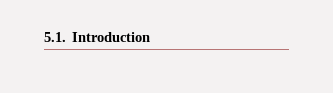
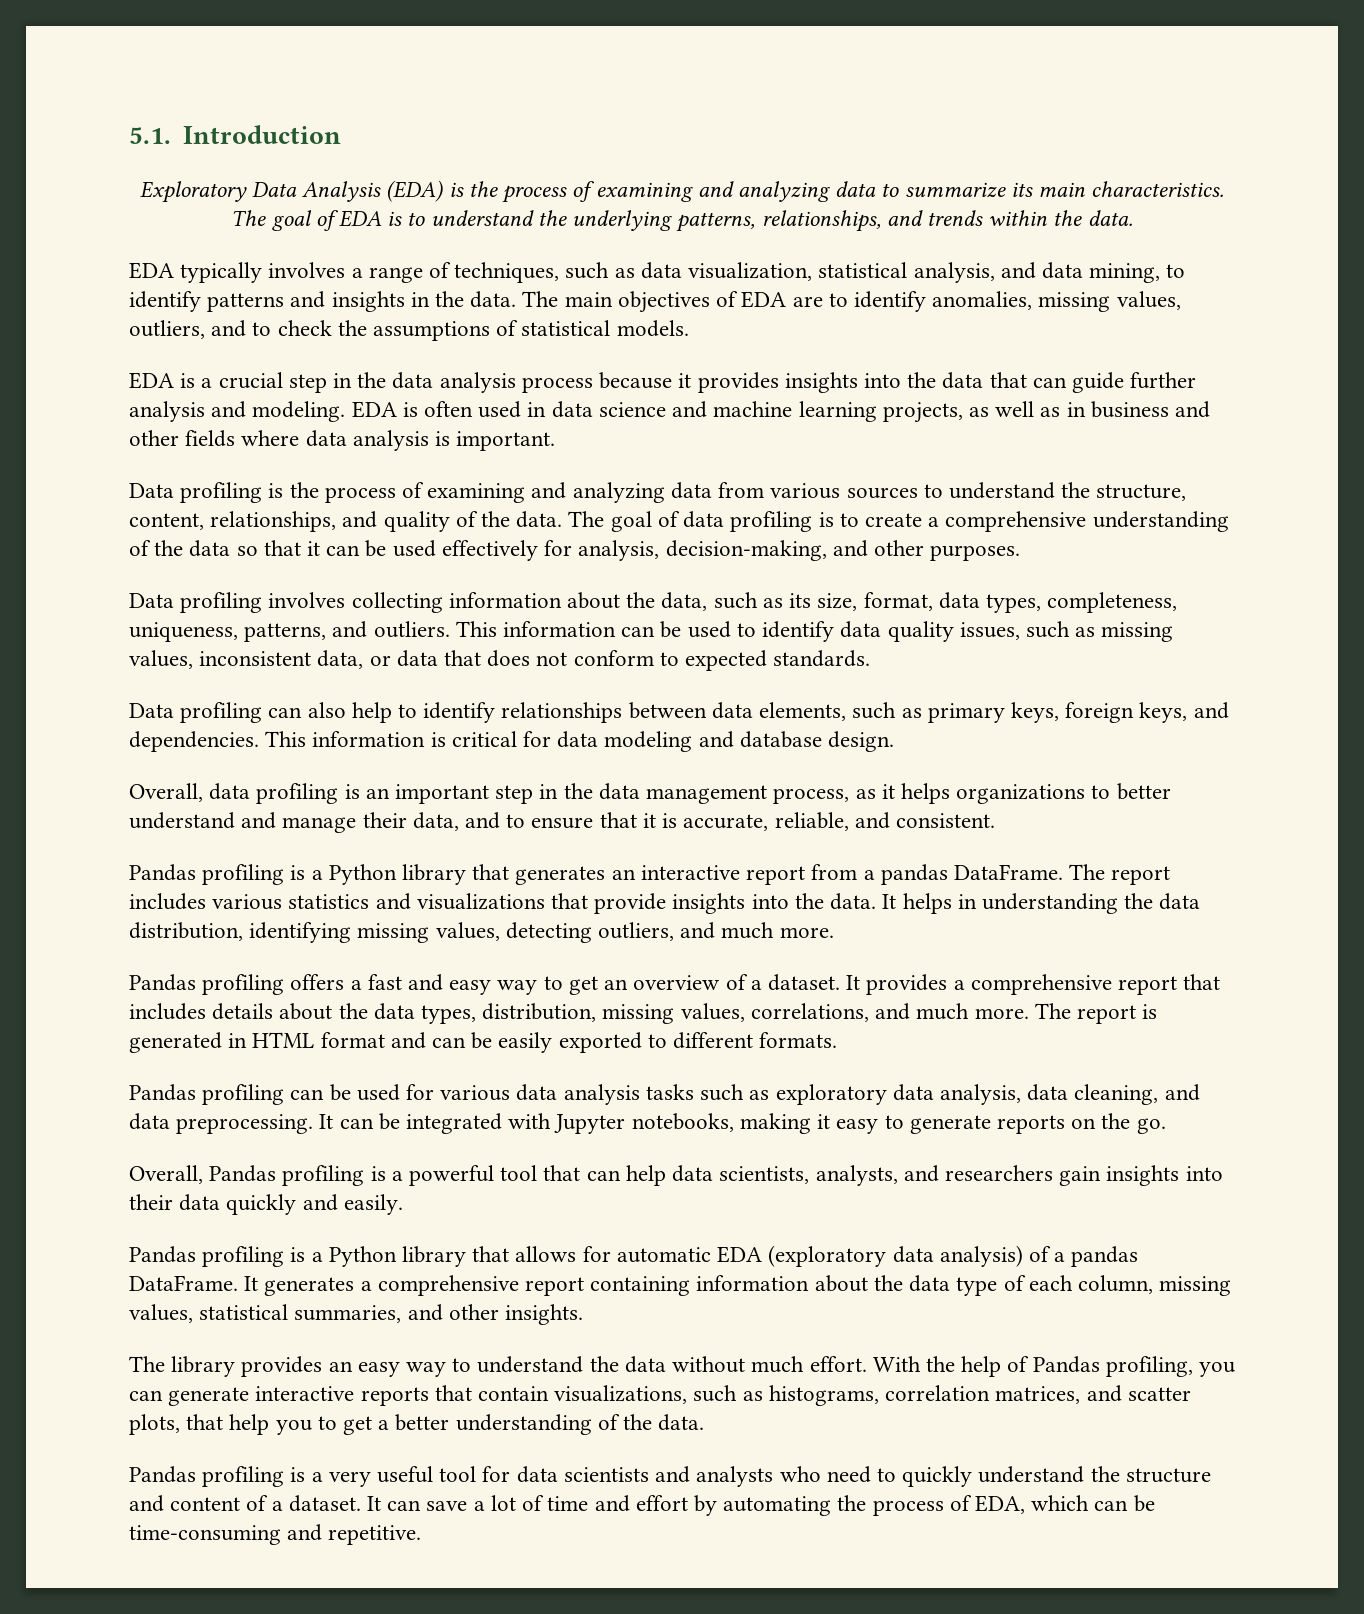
+ Exploratory Data Analysis (EDA) is the process of examining and analyzing data to summarize its main characteristics. The goal of EDA is to understand the underlying patterns, relationships, and trends within the data.
+ EDA typically involves a range of techniques, such as data visualization, statistical analysis, and data mining, to identify patterns and insights in the data. The main objectives of EDA are to identify anomalies, missing values, outliers, and to check the assumptions of statistical models.
+ EDA is a crucial step in the data analysis process because it provides insights into the data that can guide further analysis and modeling. EDA is often used in data science and machine learning projects, as well as in business and other fields where data analysis is important.
+ Data profiling is the process of examining and analyzing data from various sources to understand the structure, content, relationships, and quality of the data. The goal of data profiling is to create a comprehensive understanding of the data so that it can be used effectively for analysis, decision-making, and other purposes.
+ Data profiling involves collecting information about the data, such as its size, format, data types, completeness, uniqueness, patterns, and outliers. This information can be used to identify data quality issues, such as missing values, inconsistent data, or data that does not conform to expected standards.
+ Data profiling can also help to identify relationships between data elements, such as primary keys, foreign keys, and dependencies. This information is critical for data modeling and database design.
+ Overall, data profiling is an important step in the data management process, as it helps organizations to better understand and manage their data, and to ensure that it is accurate, reliable, and consistent.
+ Pandas profiling is a Python library that generates an interactive report from a pandas DataFrame. The report includes various statistics and visualizations that provide insights into the data. It helps in understanding the data distribution, identifying missing values, detecting outliers, and much more.
+ Pandas profiling offers a fast and easy way to get an overview of a dataset. It provides a comprehensive report that includes details about the data types, distribution, missing values, correlations, and much more. The report is generated in HTML format and can be easily exported to different formats.
+ Pandas profiling can be used for various data analysis tasks such as exploratory data analysis, data cleaning, and data preprocessing. It can be integrated with Jupyter notebooks, making it easy to generate reports on the go.
+ Overall, Pandas profiling is a powerful tool that can help data scientists, analysts, and researchers gain insights into their data quickly and easily.
+ Pandas profiling is a Python library that allows for automatic EDA (exploratory data analysis) of a pandas DataFrame. It generates a comprehensive report containing information about the data type of each column, missing values, statistical summaries, and other insights.
+ The library provides an easy way to understand the data without much effort. With the help of Pandas profiling, you can generate interactive reports that contain visualizations, such as histograms, correlation matrices, and scatter plots, that help you to get a better understanding of the data.
+ Pandas profiling is a very useful tool for data scientists and analysts who need to quickly understand the structure and content of a dataset. It can save a lot of time and effort by automating the process of EDA, which can be time-consuming and repetitive.

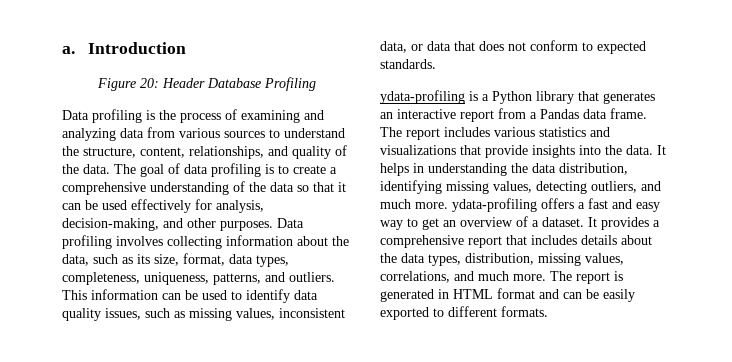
- 5.1. Introduction
+ a. Introduction
- Exploratory Data Analysis (EDA) is the process of examining and analyzing data to summarize its main characteristics. The goal of EDA is to understand the underlying patterns, relationships, and trends within the data.
- EDA typically involves a range of techniques, such as data visualization, statistical analysis, and data mining, to identify patterns and insights in the data. The main objectives of EDA are to identify anomalies, missing values, outliers, and to check the assumptions of statistical models.
- EDA is a crucial step in the data analysis process because it provides insights into the data that can guide further analysis and modeling. EDA is often used in data science and machine learning projects, as well as in business and other fields where data analysis is important.
+ Figure 20: Header Database Profiling
- The goal of data profiling is to create a comprehensive understanding of the data so that it can be used effectively for analysis, decision-making, and other purposes.
- Data profiling involves collecting information about the data, such as its size, format, data types, completeness, uniqueness, patterns, and outliers.
+ The goal of data profiling is to create a comprehensive understanding of the data so that it can be used effectively for analysis, decision-making, and other purposes. Data profiling involves collecting information about the data, such as its size, format, data types, completeness, uniqueness, patterns, and outliers.
- Data profiling can also help to identify relationships between data elements, such as primary keys, foreign keys, and dependencies. This information is critical for data modeling and database design.
- Overall, data profiling is an important step in the data management process, as it helps organizations to better understand and manage their data, and to ensure that it is accurate, reliable, and consistent.
- Pandas profiling is a Python library that generates an interactive report from a pandas DataFrame.
+ ydata-profiling is a Python library that generates an interactive report from a Pandas data frame.
- It helps in understanding the data distribution, identifying missing values, detecting outliers, and much more.
- Pandas profiling offers a fast and easy way to get an overview of a dataset.
+ It helps in understanding the data distribution, identifying missing values, detecting outliers, and much more. ydata-profiling offers a fast and easy way to get an overview of a dataset.
- Pandas profiling can be used for various data analysis tasks such as exploratory data analysis, data cleaning, and data preprocessing. It can be integrated with Jupyter notebooks, making it easy to generate reports on the go.
- Overall, Pandas profiling is a powerful tool that can help data scientists, analysts, and researchers gain insights into their data quickly and easily.
- Pandas profiling is a Python library that allows for automatic EDA (exploratory data analysis) of a pandas DataFrame. It generates a comprehensive report containing information about the data type of each column, missing values, statistical summaries, and other insights.
- The library provides an easy way to understand the data without much effort. With the help of Pandas profiling, you can generate interactive reports that contain visualizations, such as histograms, correlation matrices, and scatter plots, that help you to get a better understanding of the data.
- Pandas profiling is a very useful tool for data scientists and analysts who need to quickly understand the structure and content of a dataset. It can save a lot of time and effort by automating the process of EDA, which can be time-consuming and repetitive.

